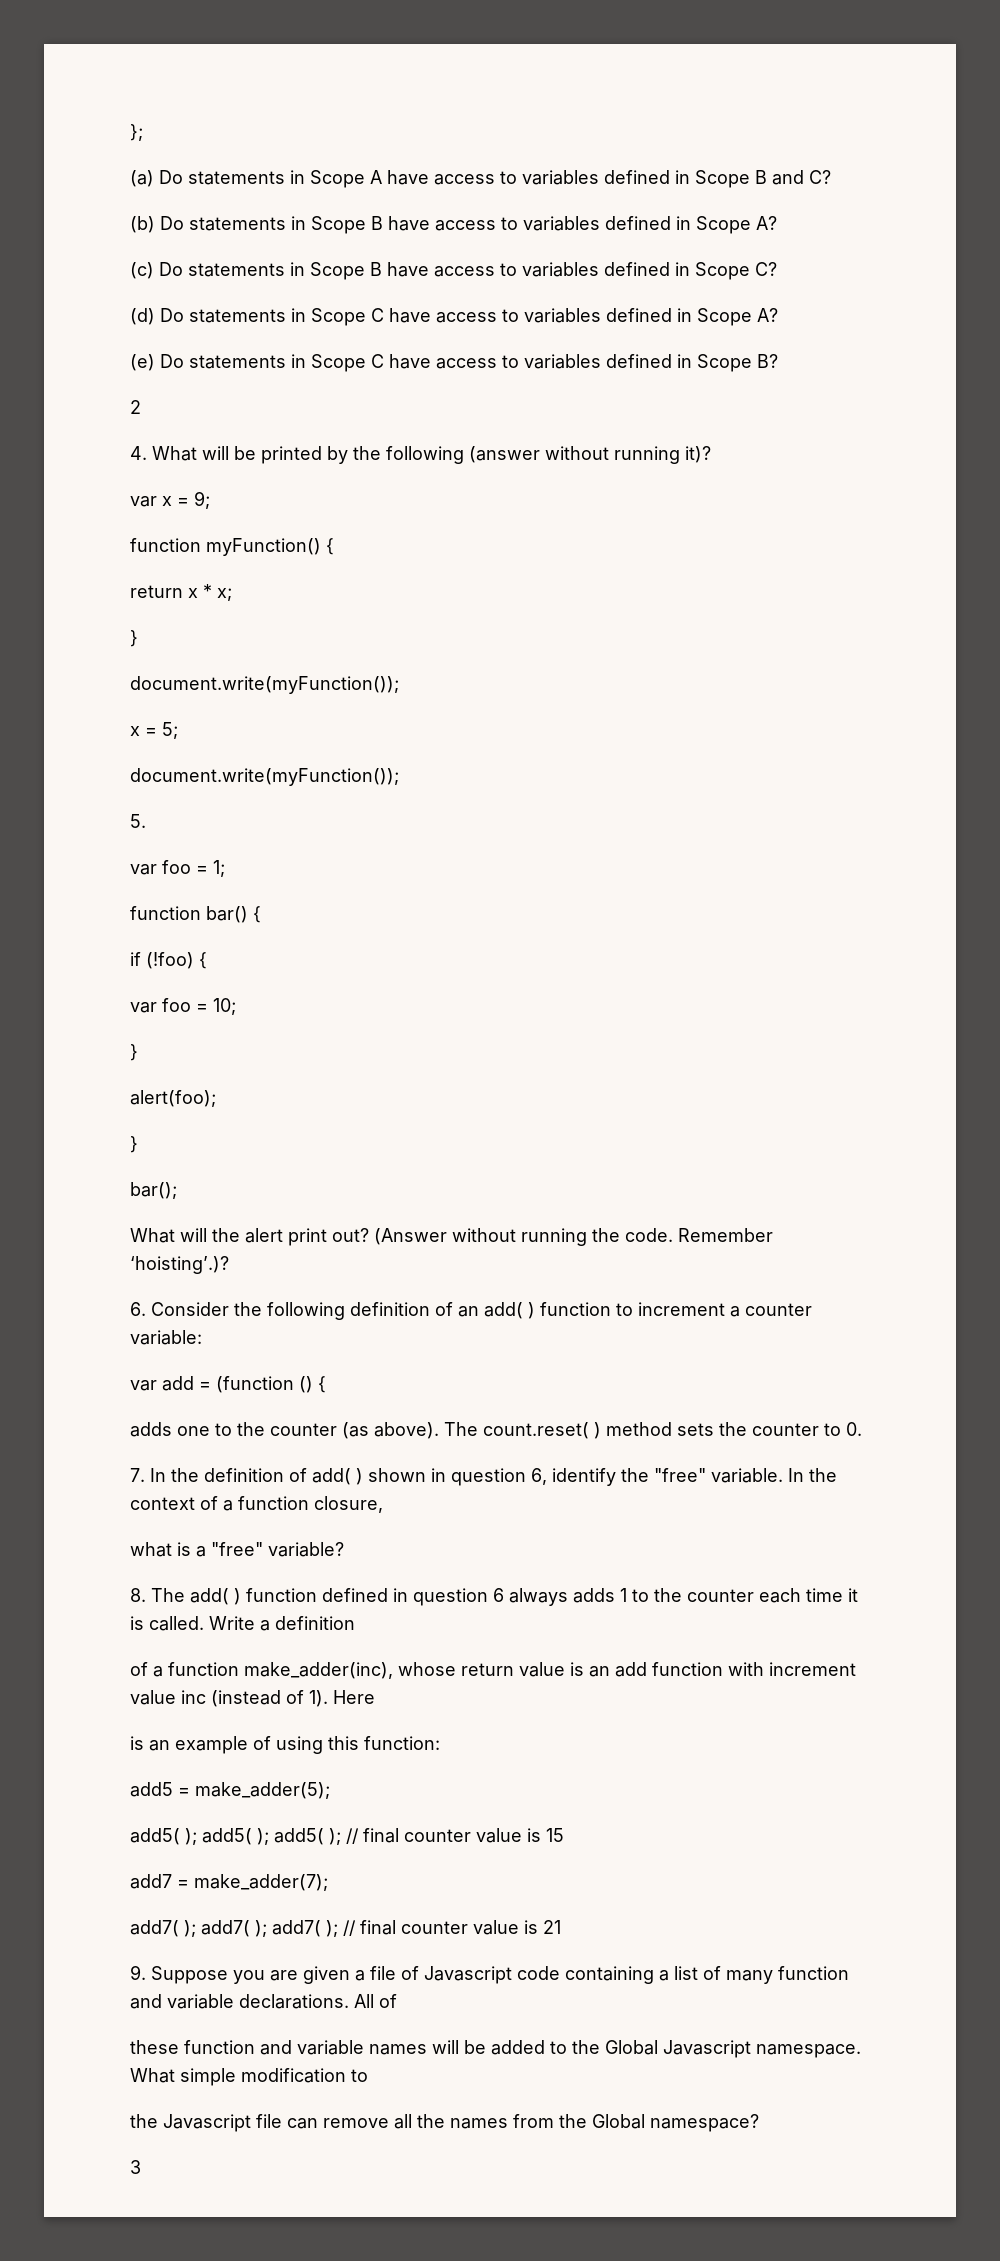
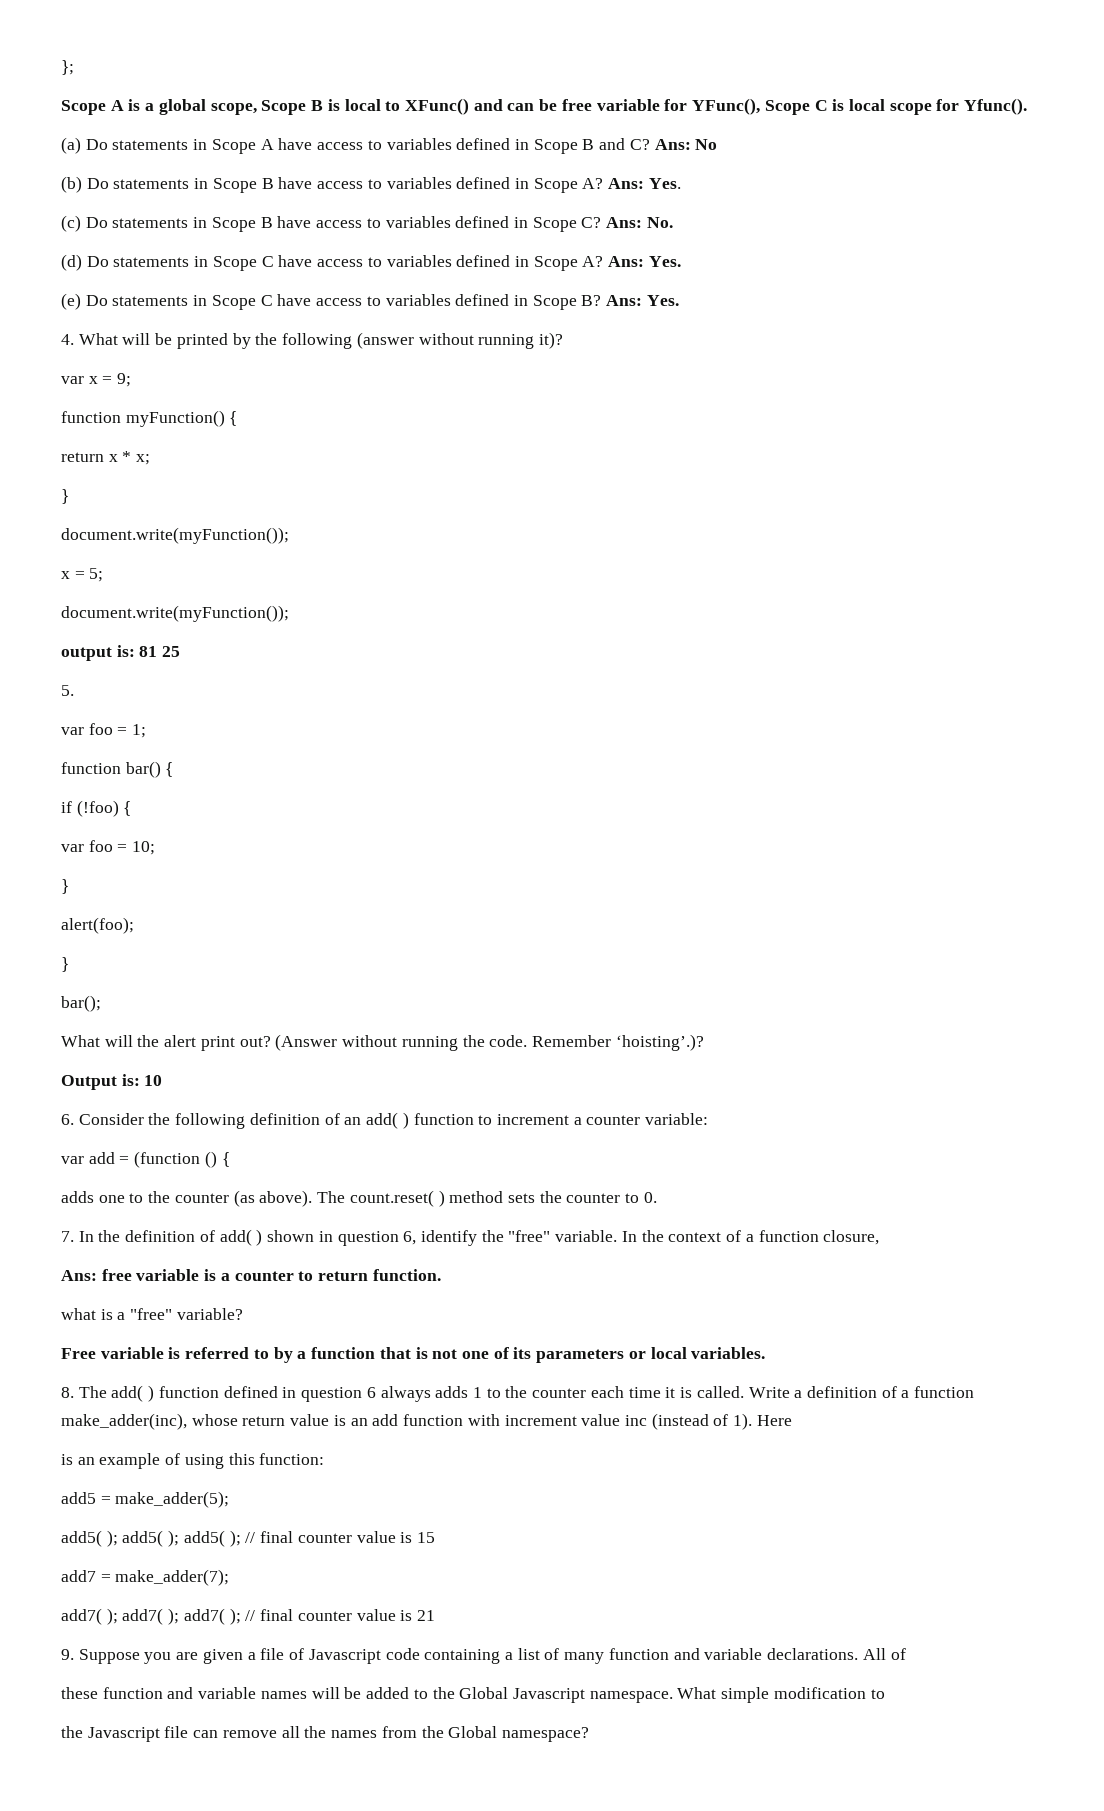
+ Scope A is a global scope, Scope B is local to XFunc() and can be free variable for YFunc(), Scope C is local scope for Yfunc().
+ Ans: No
- (b) Do statements in Scope B have access to variables defined in Scope A?
+ (b) Do statements in Scope B have access to variables defined in Scope A? Ans: Yes.
+ Ans: No.
- (d) Do statements in Scope C have access to variables defined in Scope A?
+ (d) Do statements in Scope C have access to variables defined in Scope A? Ans: Yes.
- (e) Do statements in Scope C have access to variables defined in Scope B?
- 2
+ (e) Do statements in Scope C have access to variables defined in Scope B? Ans: Yes.
+ output is: 81 25
+ Output is: 10
+ Ans: free variable is a counter to return function.
+ Free variable is referred to by a function that is not one of its parameters or local variables.
- Write a definition
- of a function make_adder(inc), whose return value is an add function with increment value inc (instead of 1).
+ Write a definition of a function make_adder(inc), whose return value is an add function with increment value inc (instead of 1).
- 3

